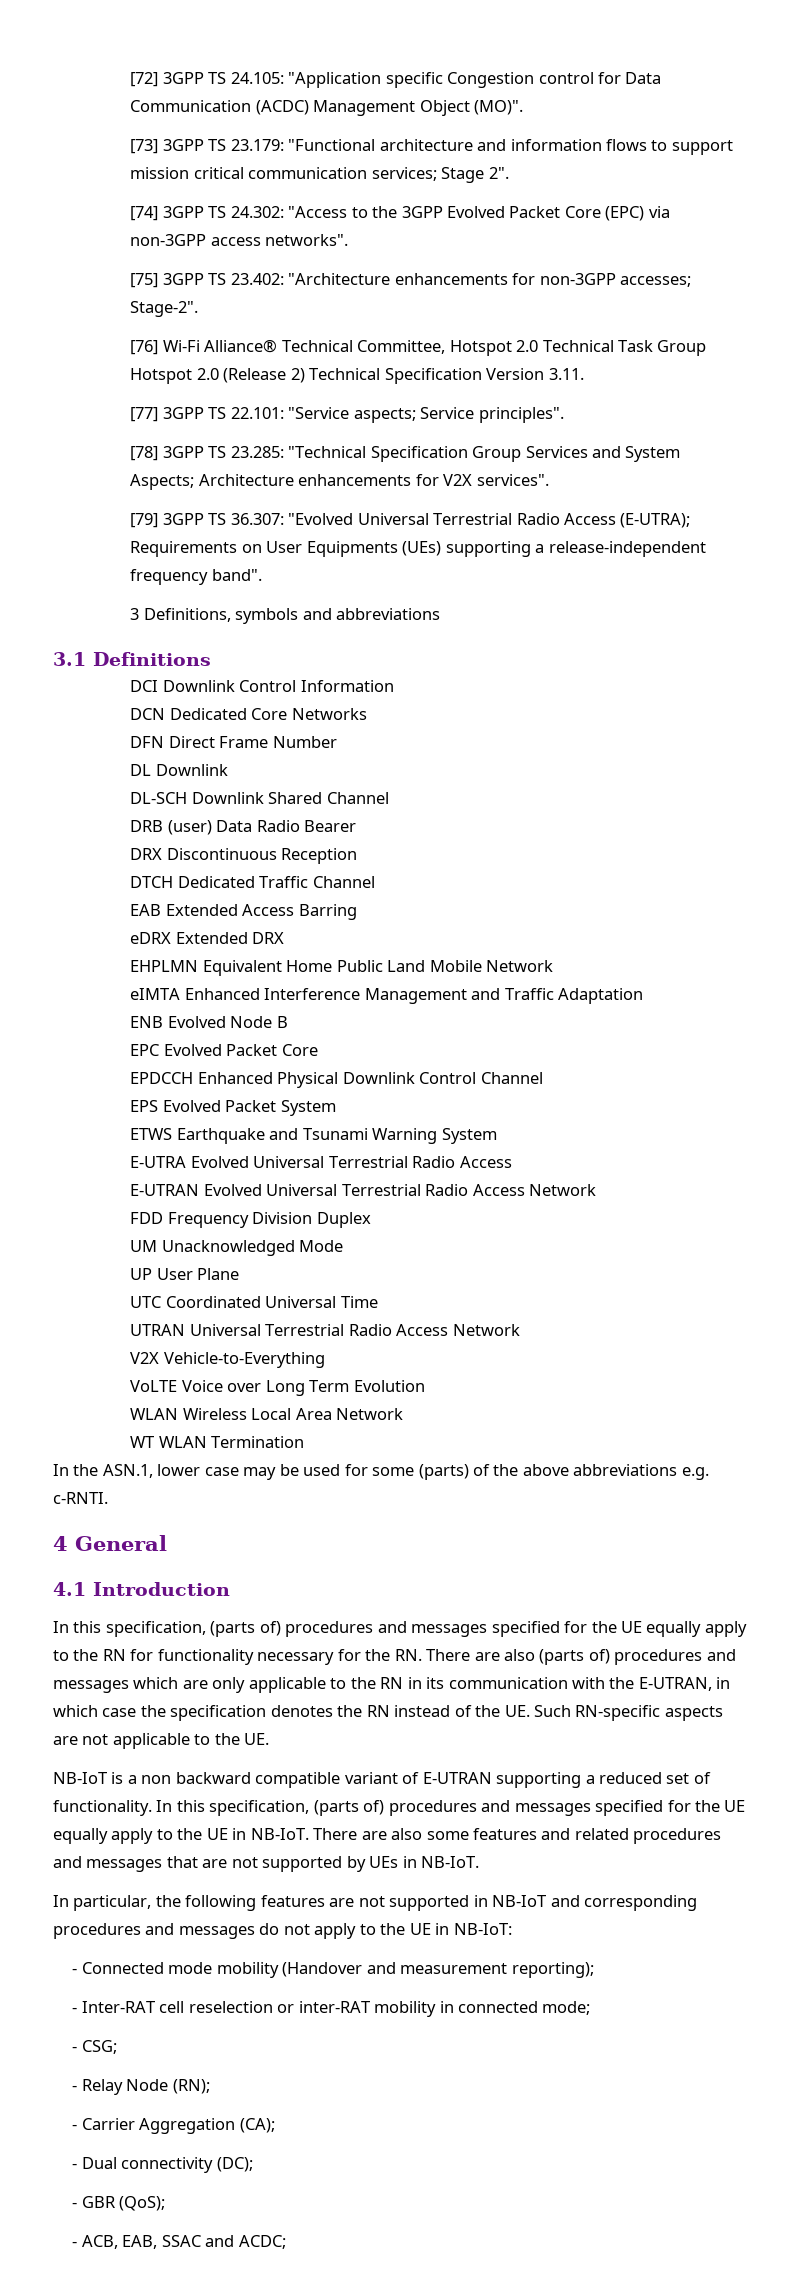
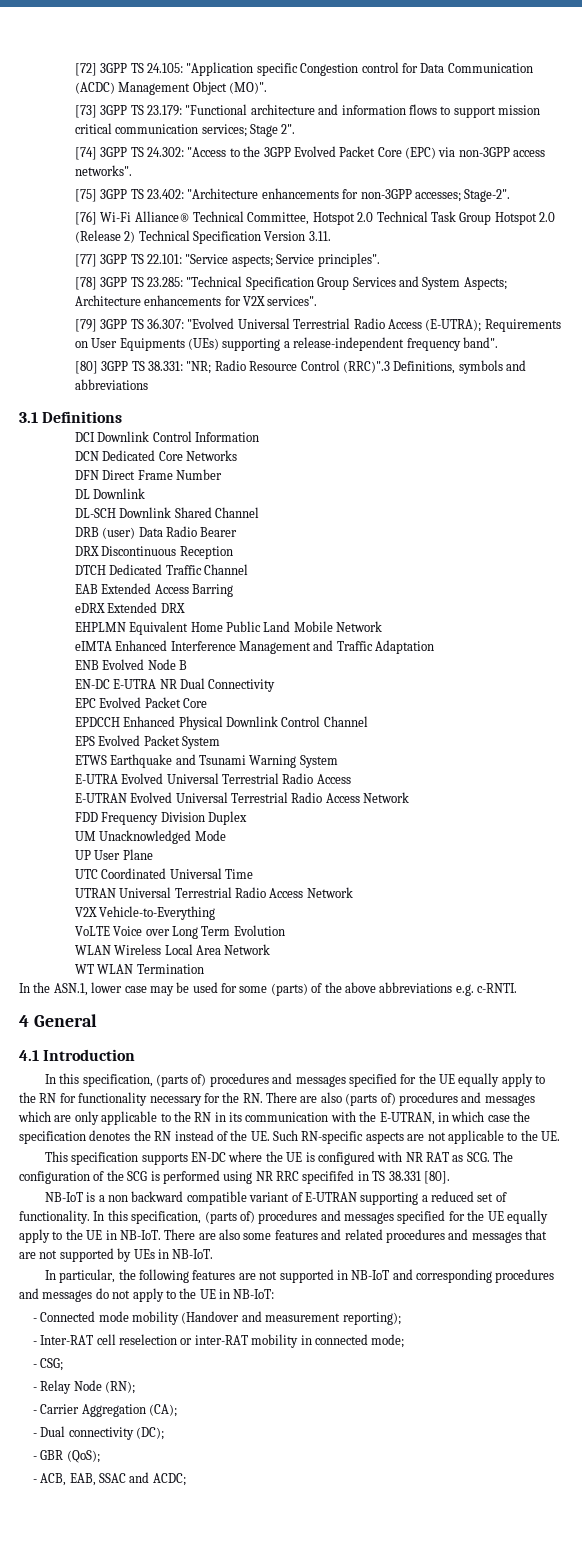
- 3 Definitions, symbols and abbreviations
+ [80] 3GPP TS 38.331: "NR; Radio Resource Control (RRC)".3 Definitions, symbols and abbreviations
+ EN-DC E-UTRA NR Dual Connectivity
+ This specification supports EN-DC where the UE is configured with NR RAT as SCG. The configuration of the SCG is performed using NR RRC specififed in TS 38.331 [80].

